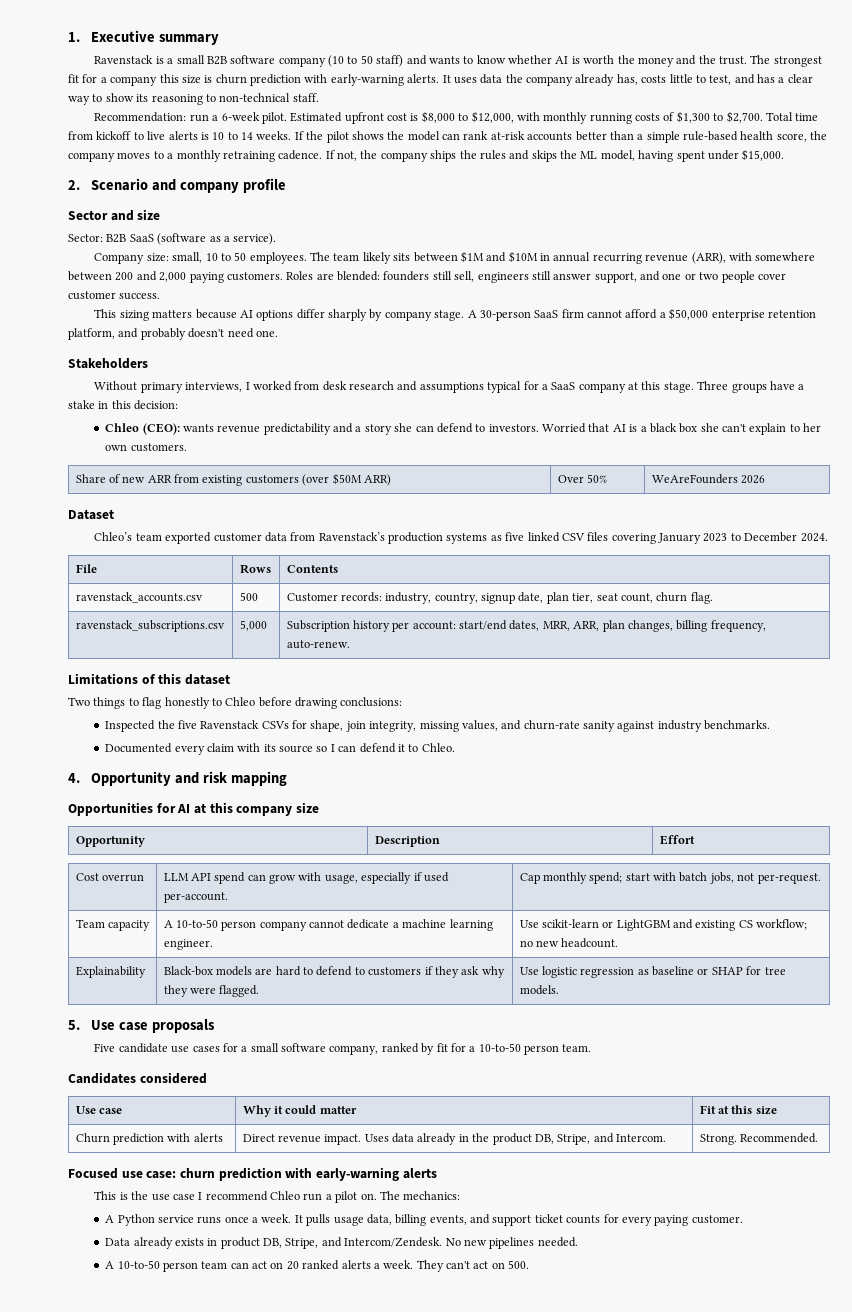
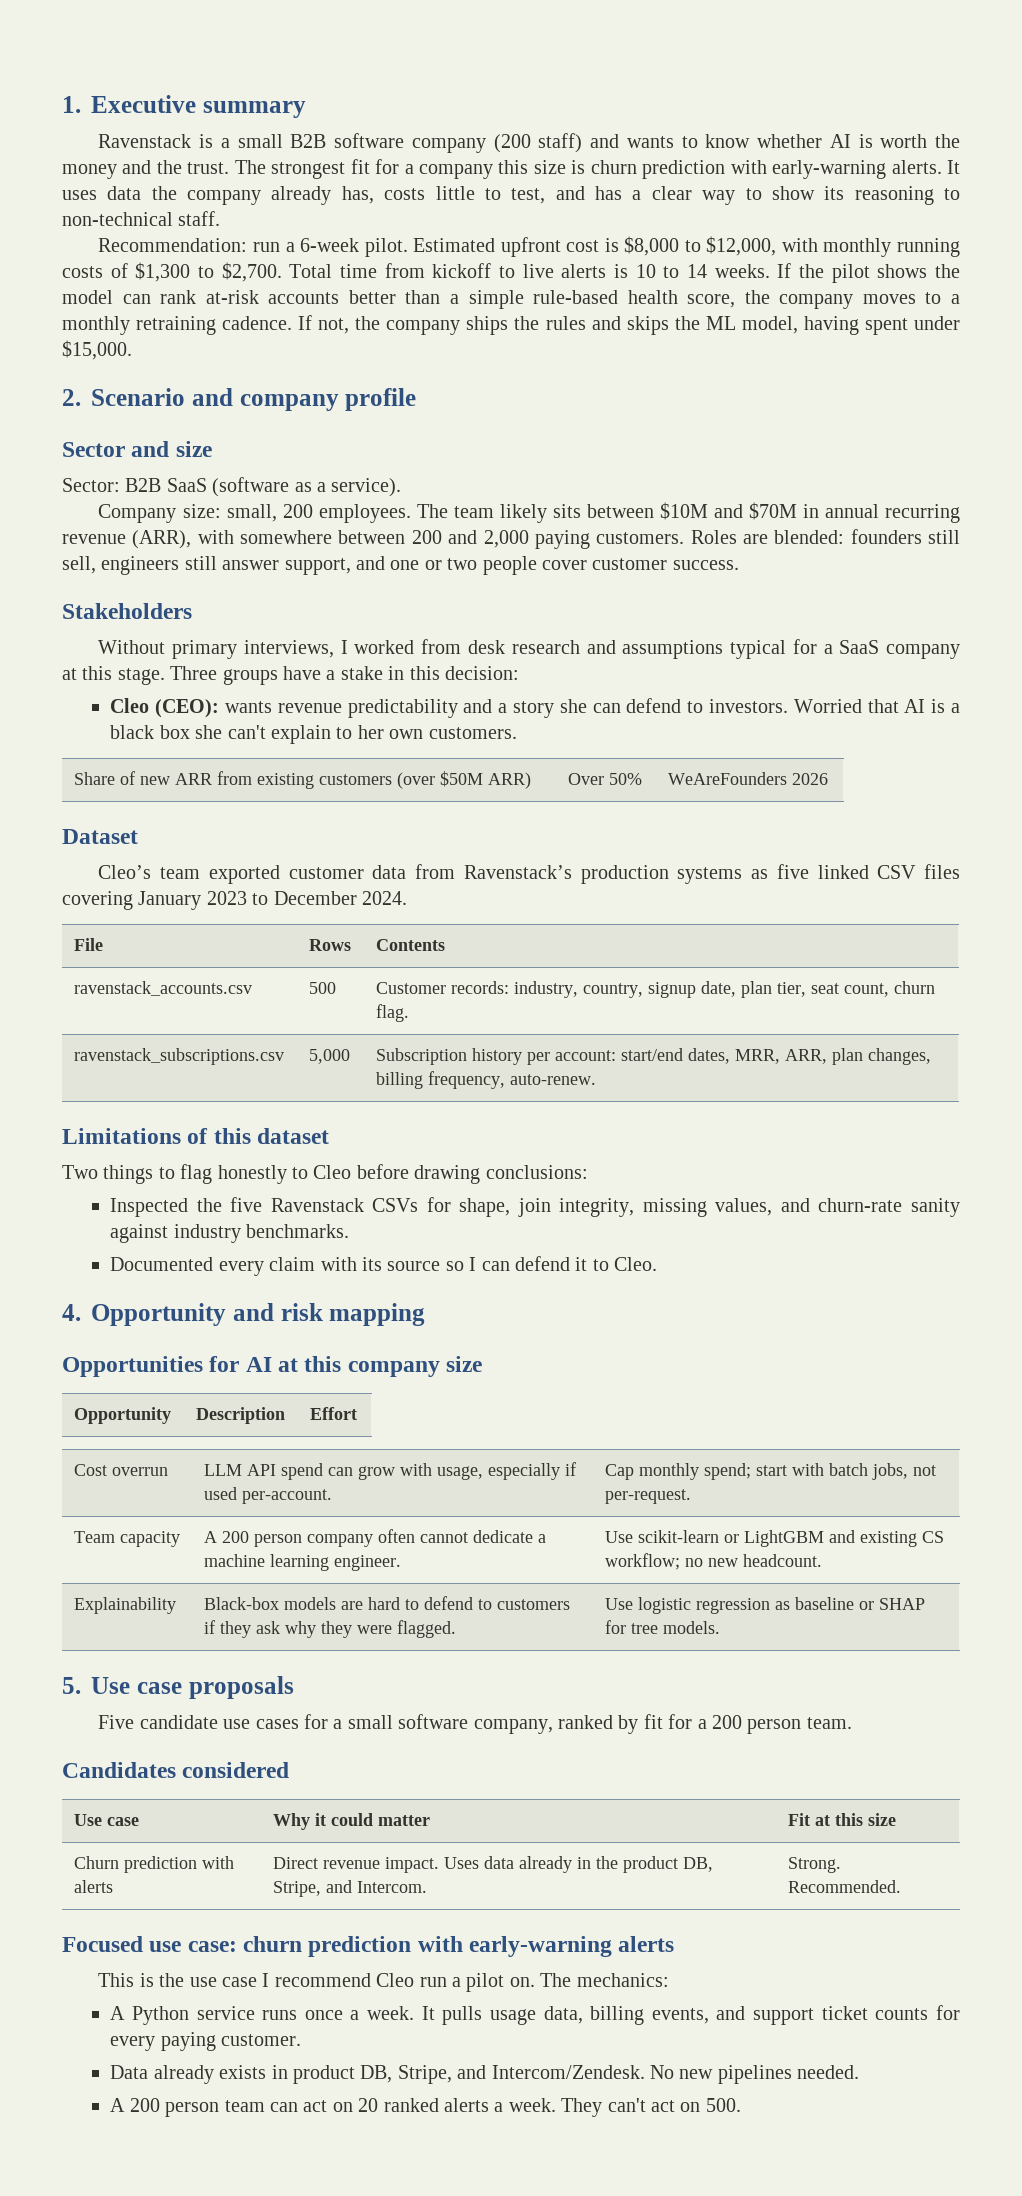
- Ravenstack is a small B2B software company (10 to 50 staff) and wants to know whether AI is worth the money and the trust.
+ Ravenstack is a small B2B software company (200 staff) and wants to know whether AI is worth the money and the trust.
- Company size: small, 10 to 50 employees.
+ Company size: small, 200 employees.
- The team likely sits between $1M and $10M in annual recurring revenue (ARR), with somewhere between 200 and 2,000 paying customers.
+ The team likely sits between $10M and $70M in annual recurring revenue (ARR), with somewhere between 200 and 2,000 paying customers.
- This sizing matters because AI options differ sharply by company stage. A 30-person SaaS firm cannot afford a $50,000 enterprise retention platform, and probably doesn't need one.
- Chleo (CEO): wants revenue predictability and a story she can defend to investors.
+ Cleo (CEO): wants revenue predictability and a story she can defend to investors.
- Chleo’s team exported customer data from Ravenstack’s production systems as five linked CSV files covering January 2023 to December 2024.
+ Cleo’s team exported customer data from Ravenstack’s production systems as five linked CSV files covering January 2023 to December 2024.
- Two things to flag honestly to Chleo before drawing conclusions:
+ Two things to flag honestly to Cleo before drawing conclusions:
- Documented every claim with its source so I can defend it to Chleo.
+ Documented every claim with its source so I can defend it to Cleo.
- Team capacity | A 10-to-50 person company cannot dedicate a machine learning engineer. | Use scikit-learn or LightGBM and existing CS workflow; no new headcount.
+ Team capacity | A 200 person company often cannot dedicate a machine learning engineer. | Use scikit-learn or LightGBM and existing CS workflow; no new headcount.
- Five candidate use cases for a small software company, ranked by fit for a 10-to-50 person team.
+ Five candidate use cases for a small software company, ranked by fit for a 200 person team.
- This is the use case I recommend Chleo run a pilot on.
+ This is the use case I recommend Cleo run a pilot on.
- A 10-to-50 person team can act on 20 ranked alerts a week.
+ A 200 person team can act on 20 ranked alerts a week.

